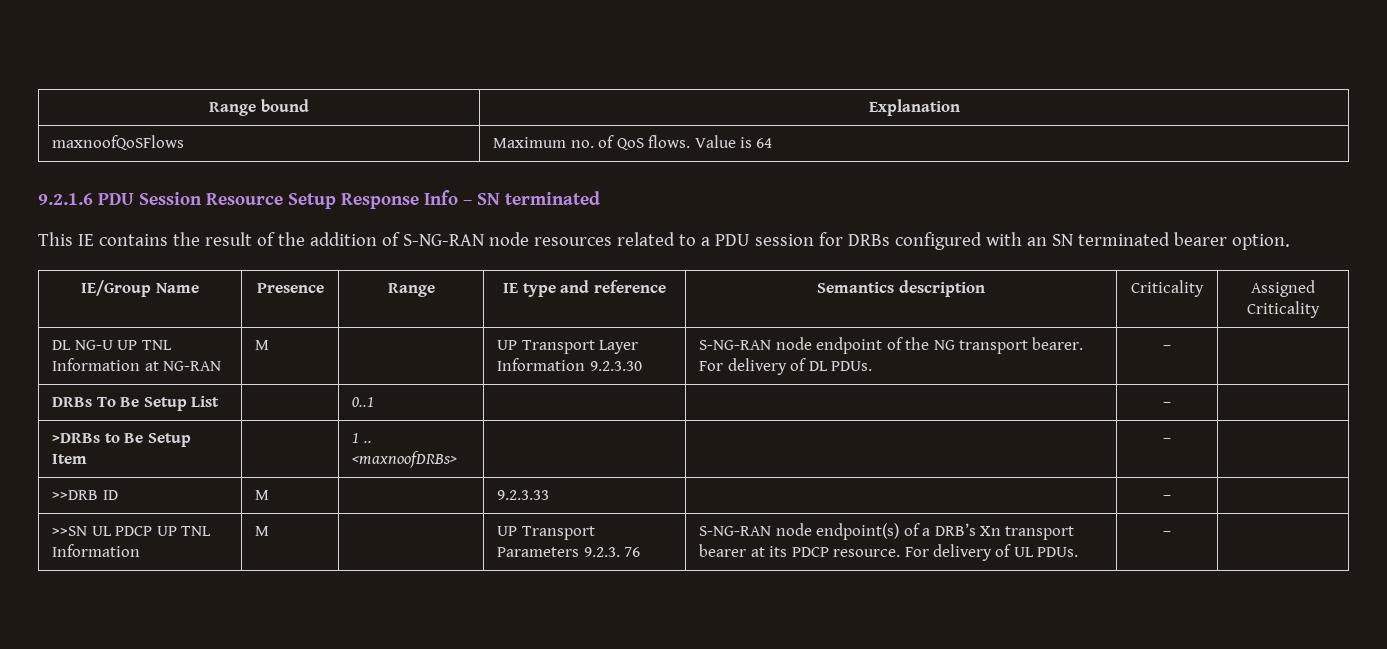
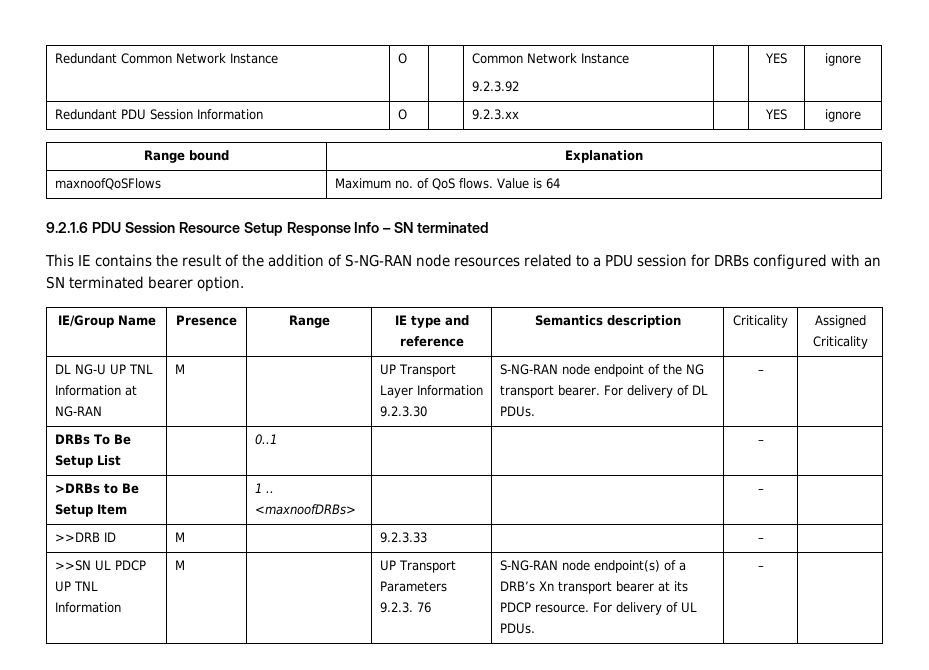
+ Redundant Common Network Instance | O | | Common Network Instance
+ 9.2.3.92 | | YES | ignore
+ Redundant PDU Session Information | O | | 9.2.3.xx | | YES | ignore

